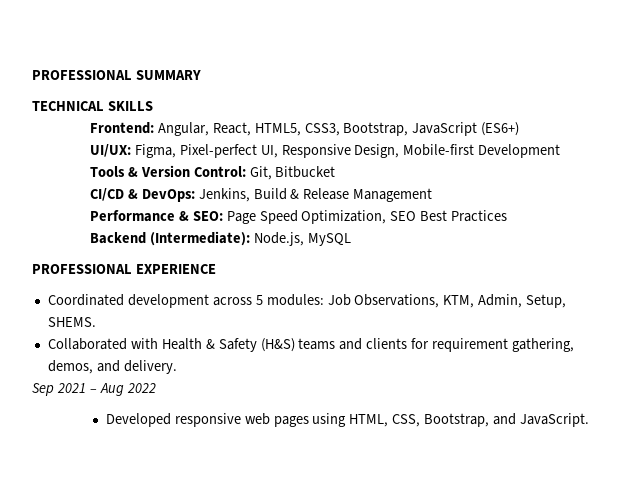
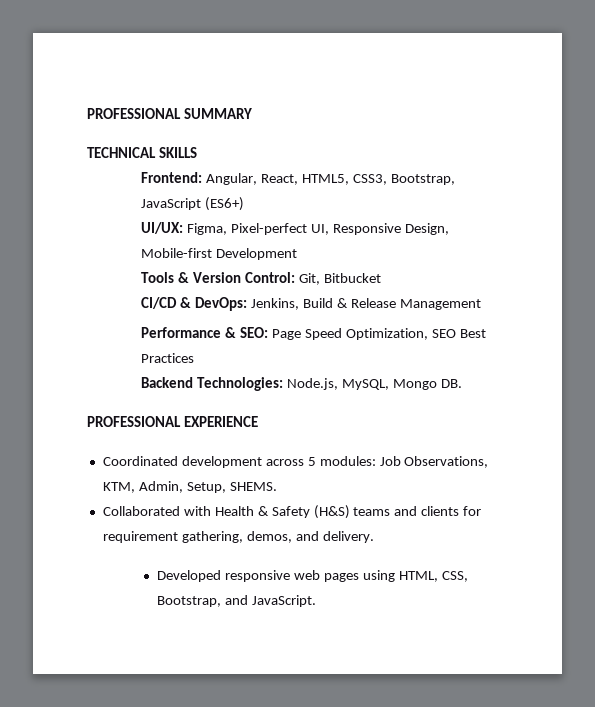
- Backend (Intermediate): Node.js, MySQL
+ Backend Technologies: Node.js, MySQL, Mongo DB.
- Sep 2021 – Aug 2022

